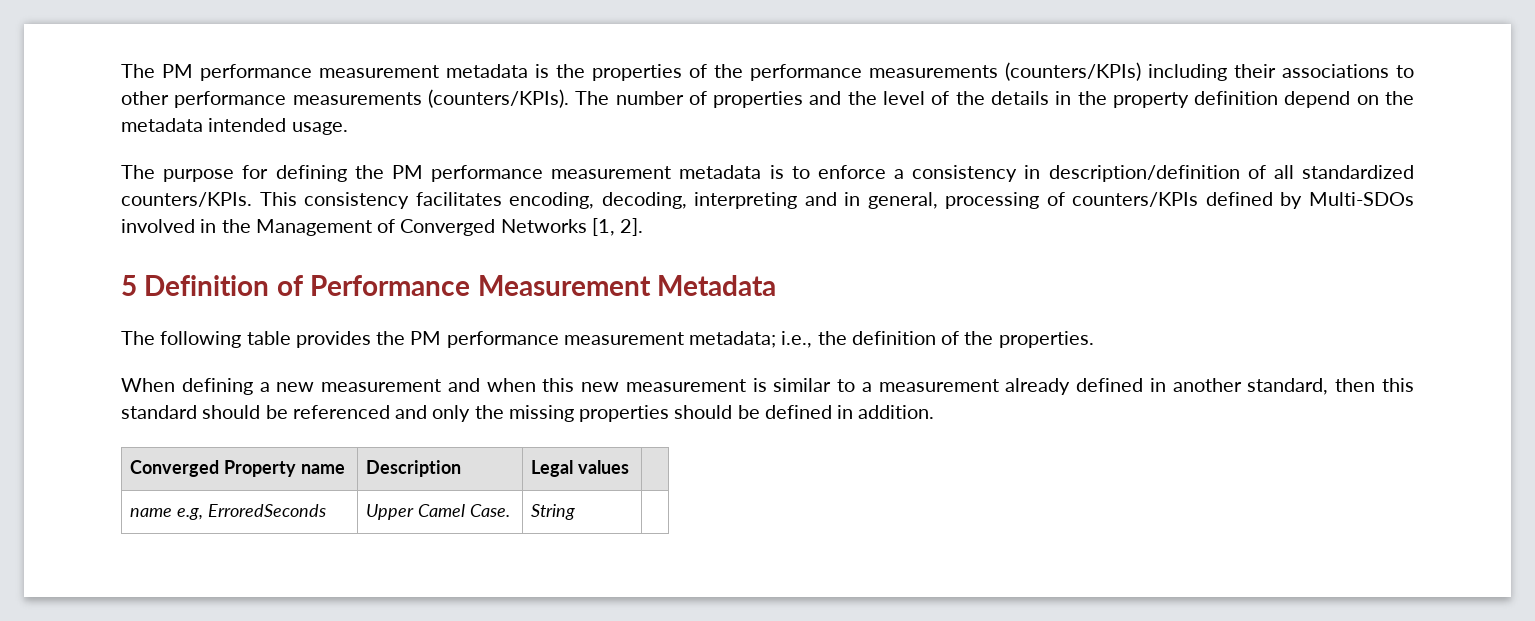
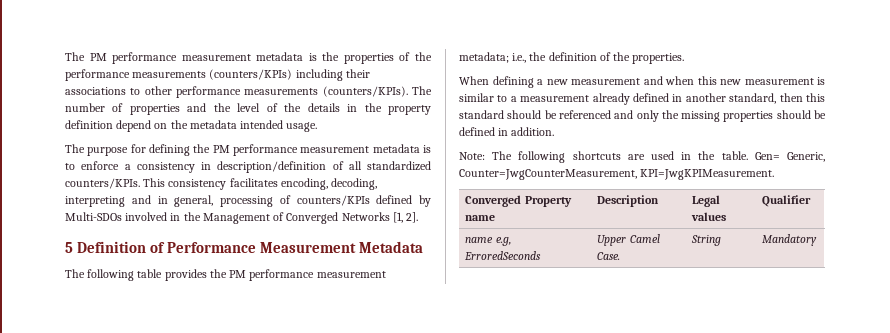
+ Note: The following shortcuts are used in the table. Gen= Generic, Counter=JwgCounterMeasurement, KPI=JwgKPIMeasurement.
- Converged Property name | Description | Legal values |
+ Converged Property name | Description | Legal values | Qualifier
- name e.g, ErroredSeconds | Upper Camel Case. | String |
+ name e.g, ErroredSeconds | Upper Camel Case. | String | Mandatory

